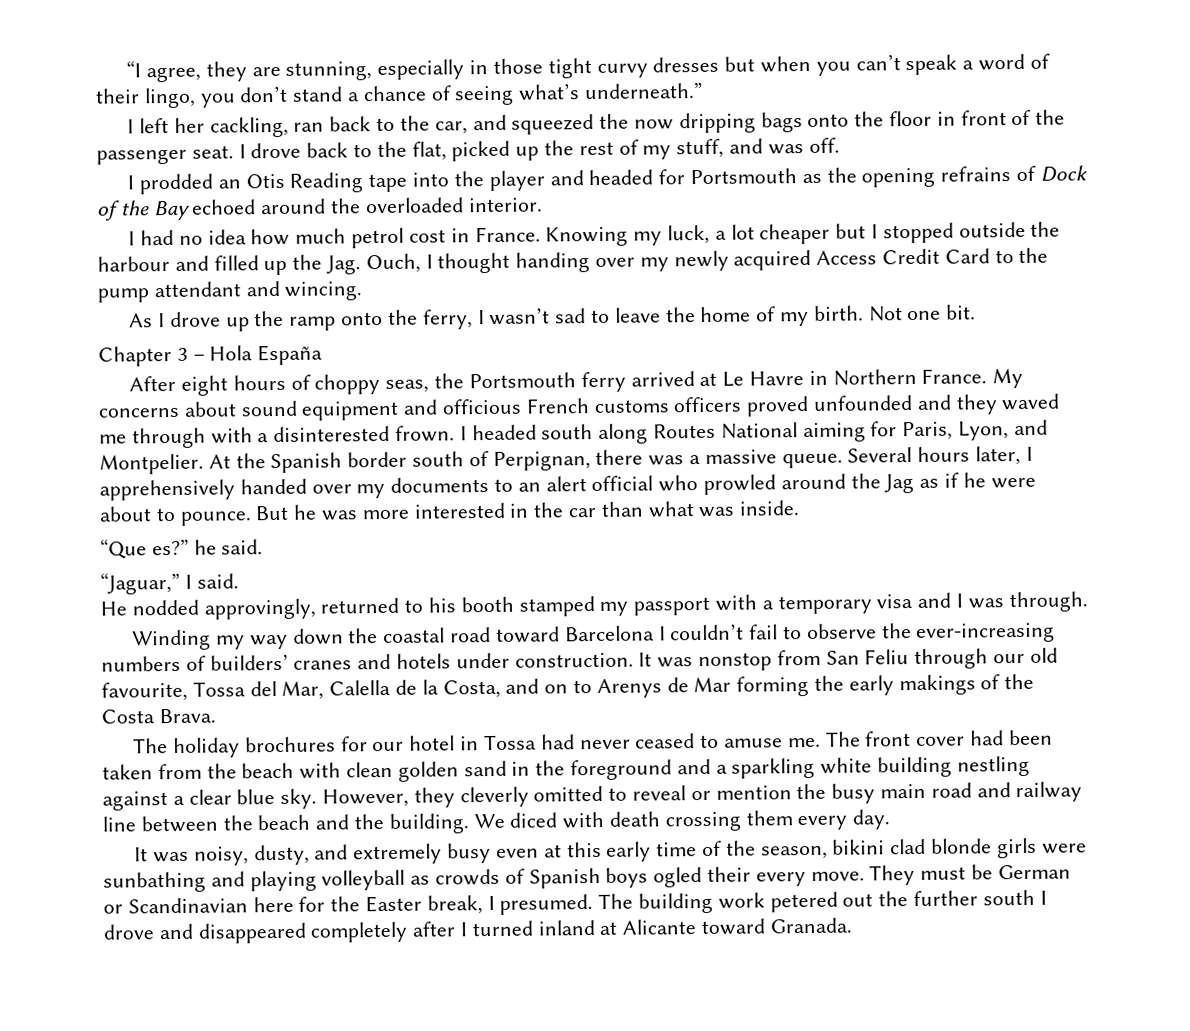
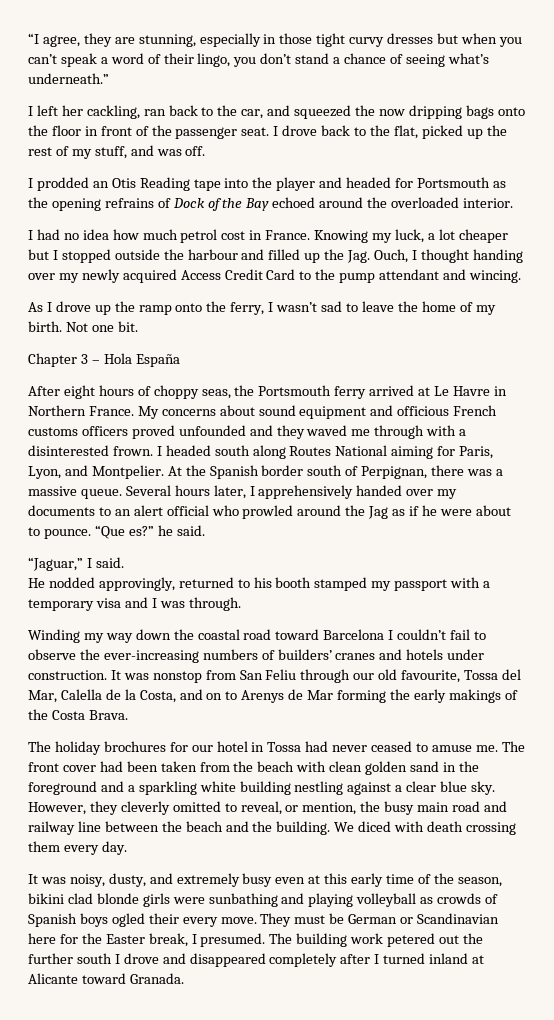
- Several hours later, I apprehensively handed over my documents to an alert official who prowled around the Jag as if he were about to pounce. But he was more interested in the car than what was inside.
- “Que es?” he said.
+ Several hours later, I apprehensively handed over my documents to an alert official who prowled around the Jag as if he were about to pounce. “Que es?” he said.
- However, they cleverly omitted to reveal or mention the busy main road and railway line between the beach and the building.
+ However, they cleverly omitted to reveal, or mention, the busy main road and railway line between the beach and the building.

